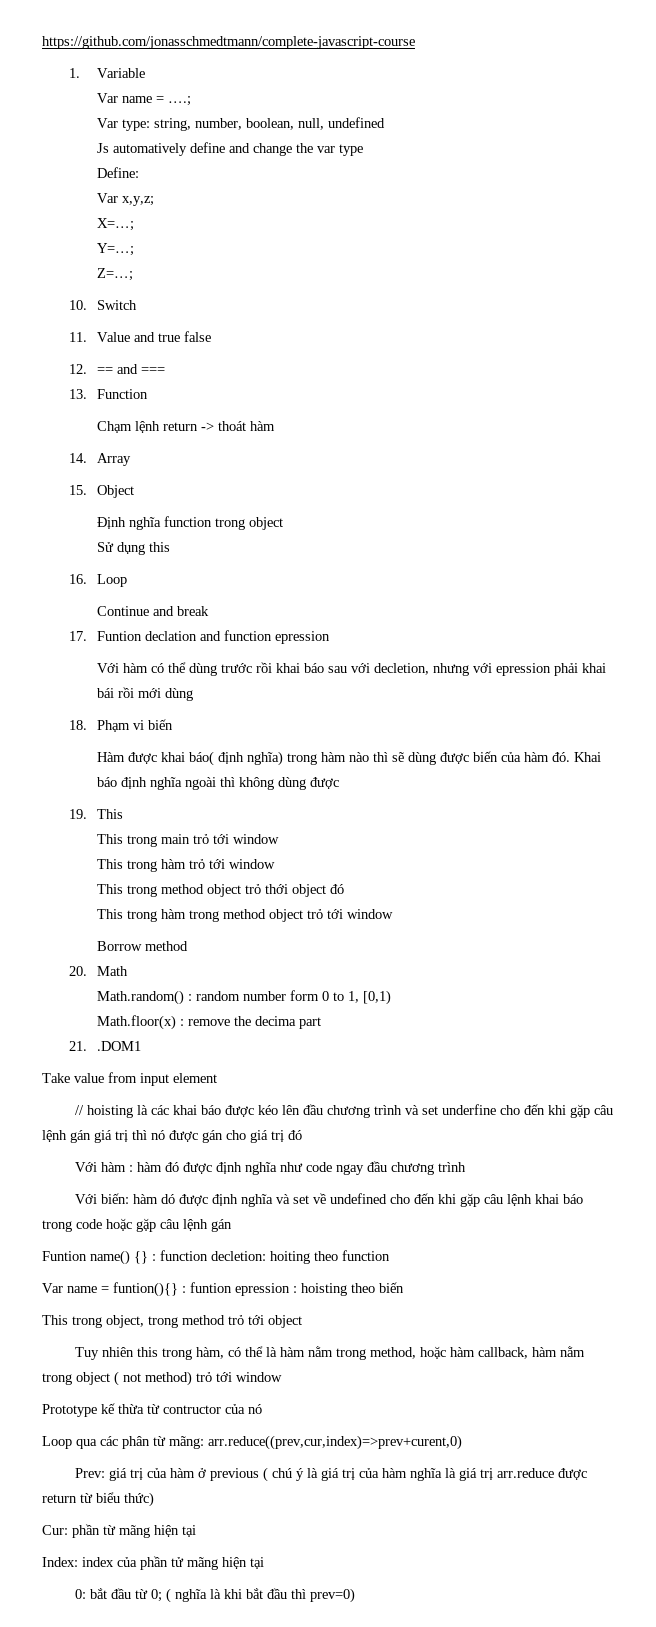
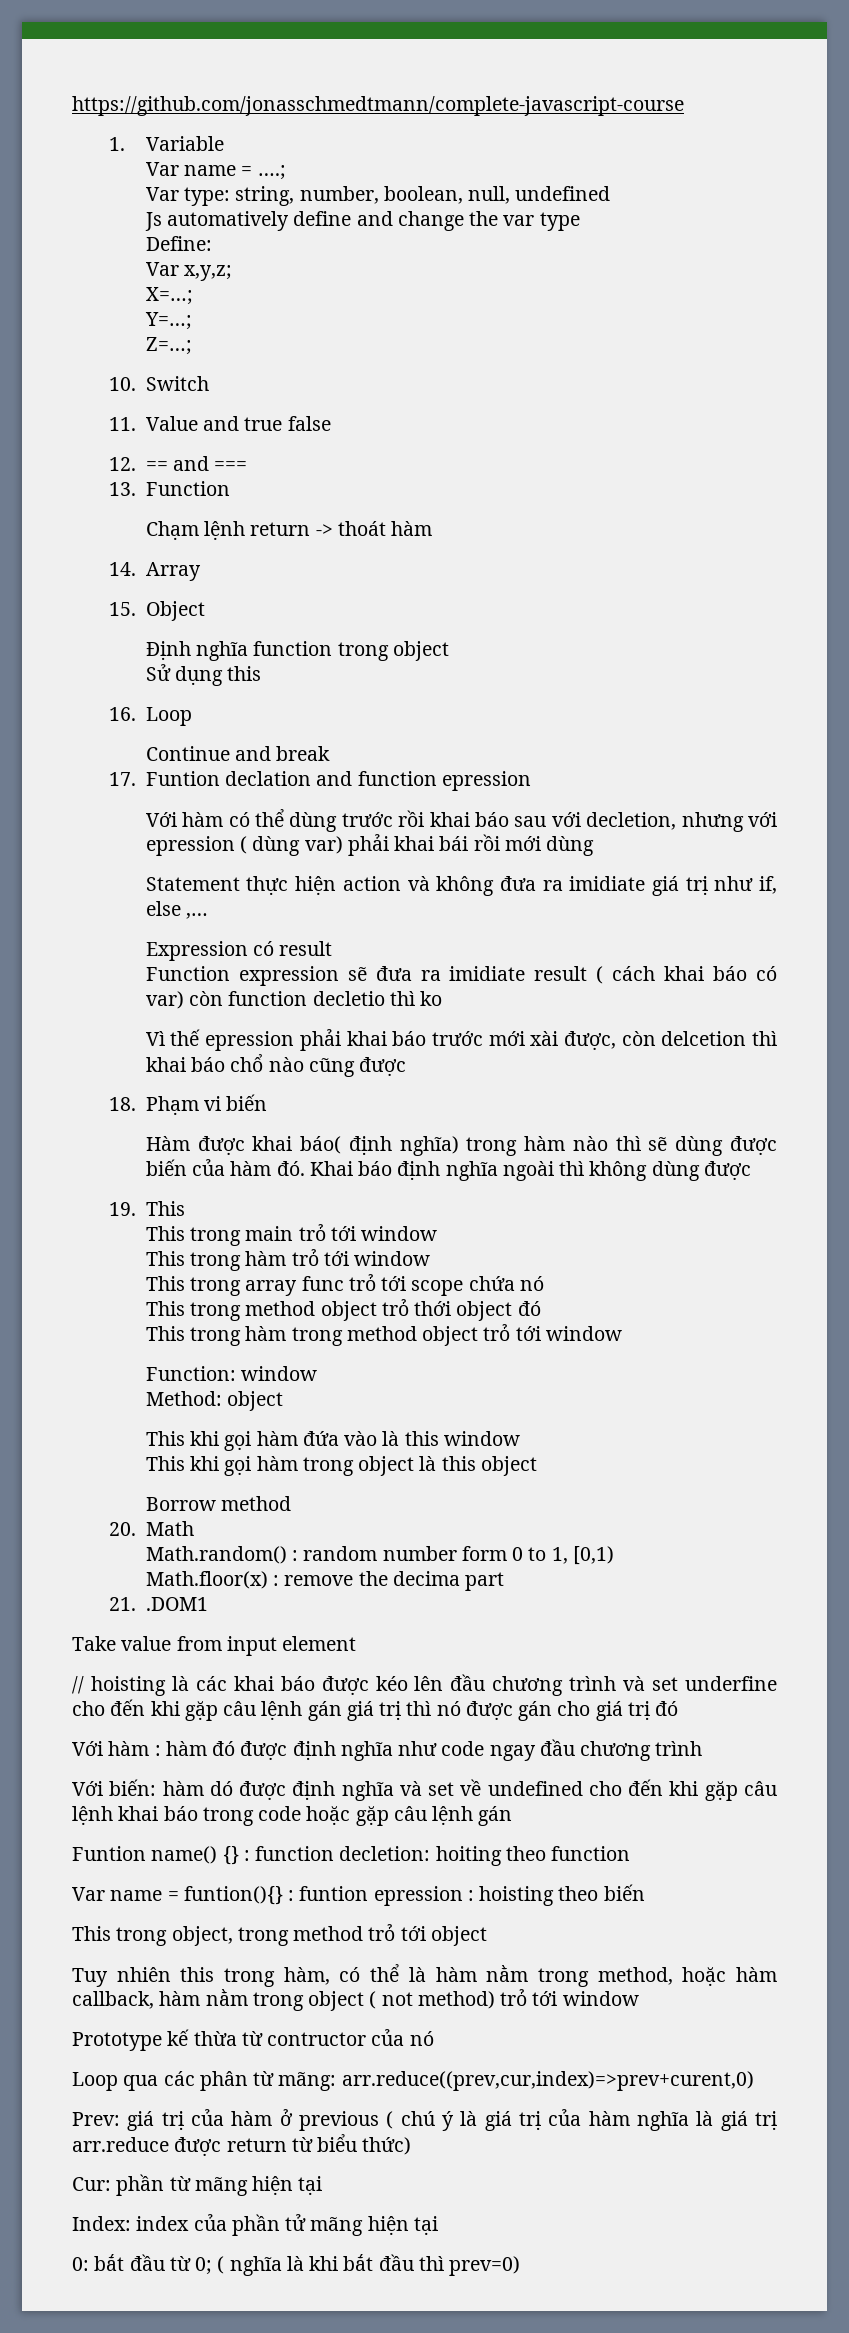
- Với hàm có thể dùng trước rồi khai báo sau với decletion, nhưng với epression phải khai bái rồi mới dùng
+ Với hàm có thể dùng trước rồi khai báo sau với decletion, nhưng với epression ( dùng var) phải khai bái rồi mới dùng
+ Statement thực hiện action và không đưa ra imidiate giá trị như if, else ,…
+ Expression có result
+ Function expression sẽ đưa ra imidiate result ( cách khai báo có var) còn function decletio thì ko
+ Vì thế epression phải khai báo trước mới xài được, còn delcetion thì khai báo chổ nào cũng được
+ This trong array func trỏ tới scope chứa nó
+ Function: window
+ Method: object
+ This khi gọi hàm đứa vào là this window
+ This khi gọi hàm trong object là this object

